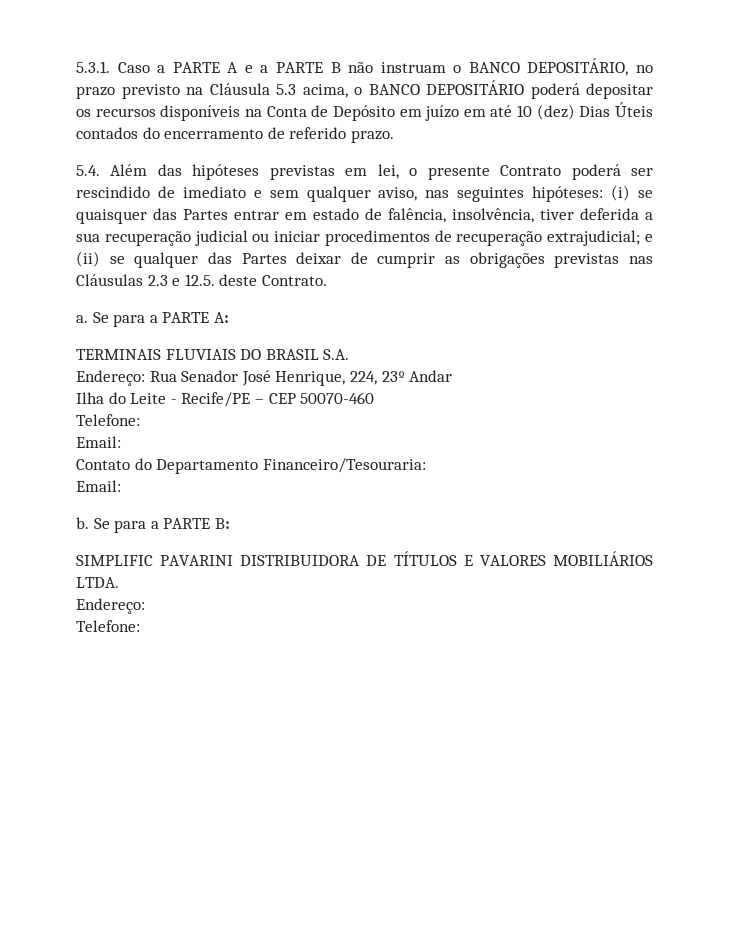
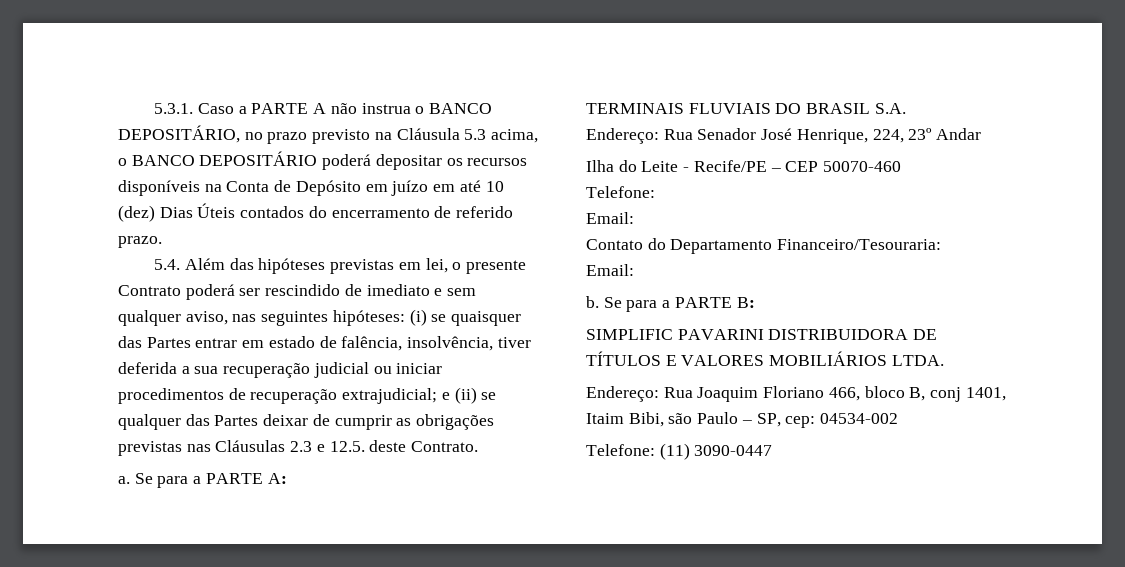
- 5.3.1. Caso a PARTE A e a PARTE B não instruam o BANCO DEPOSITÁRIO, no prazo previsto na Cláusula 5.3 acima, o BANCO DEPOSITÁRIO poderá depositar os recursos disponíveis na Conta de Depósito em juízo em até 10 (dez) Dias Úteis contados do encerramento de referido prazo.
+ 5.3.1. Caso a PARTE A não instrua o BANCO DEPOSITÁRIO, no prazo previsto na Cláusula 5.3 acima, o BANCO DEPOSITÁRIO poderá depositar os recursos disponíveis na Conta de Depósito em juízo em até 10 (dez) Dias Úteis contados do encerramento de referido prazo.
  SIMPLIFIC PAVARINI DISTRIBUIDORA DE TÍTULOS E VALORES MOBILIÁRIOS LTDA.
- Endereço:
- Telefone:
+ Endereço: Rua Joaquim Floriano 466, bloco B, conj 1401, Itaim Bibi, são Paulo – SP, cep: 04534-002
+ Telefone: (11) 3090-0447

